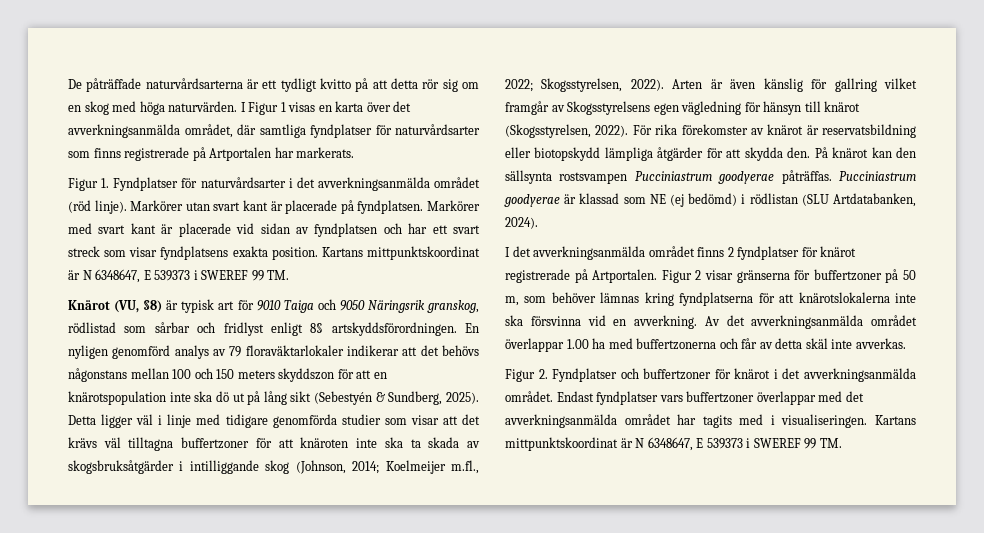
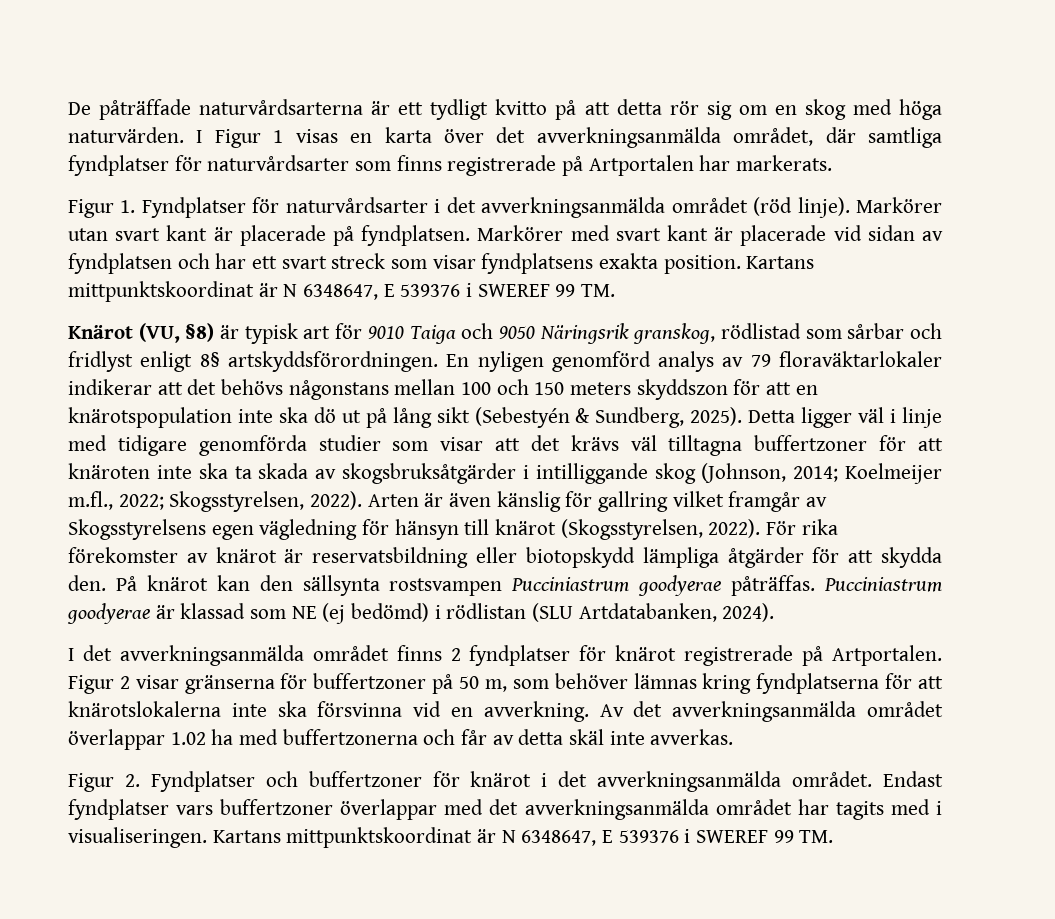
- Markörer med svart kant är placerade vid sidan av fyndplatsen och har ett svart streck som visar fyndplatsens exakta position. Kartans mittpunktskoordinat är N 6348647, E 539373 i SWEREF 99 TM.
+ Markörer med svart kant är placerade vid sidan av fyndplatsen och har ett svart streck som visar fyndplatsens exakta position. Kartans mittpunktskoordinat är N 6348647, E 539376 i SWEREF 99 TM.
- Av det avverkningsanmälda området överlappar 1.00 ha med buffertzonerna och får av detta skäl inte avverkas.
+ Av det avverkningsanmälda området överlappar 1.02 ha med buffertzonerna och får av detta skäl inte avverkas.
- Endast fyndplatser vars buffertzoner överlappar med det avverkningsanmälda området har tagits med i visualiseringen. Kartans mittpunktskoordinat är N 6348647, E 539373 i SWEREF 99 TM.
+ Endast fyndplatser vars buffertzoner överlappar med det avverkningsanmälda området har tagits med i visualiseringen. Kartans mittpunktskoordinat är N 6348647, E 539376 i SWEREF 99 TM.

